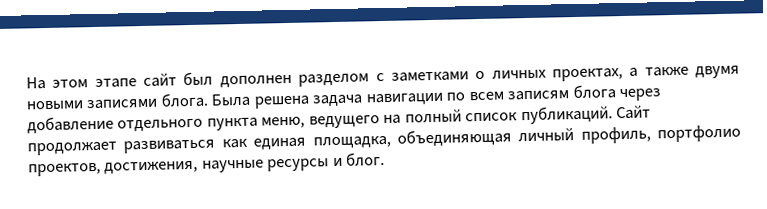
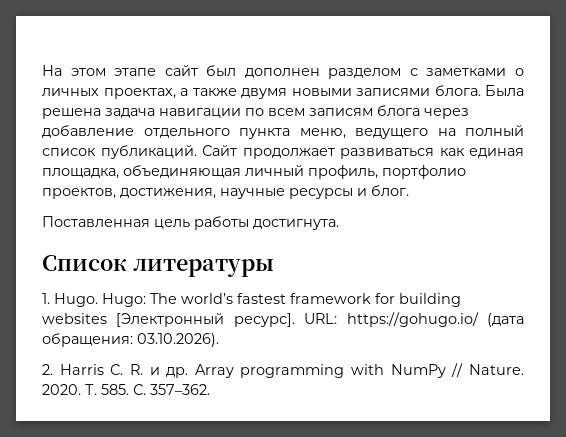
+ Поставленная цель работы достигнута.
+ Список литературы
+ 1. Hugo. Hugo: The world’s fastest framework for building websites [Электронный ресурс]. URL: https://gohugo.io/ (дата обращения: 03.10.2026).
+ 2. Harris C. R. и др. Array programming with NumPy // Nature. 2020. Т. 585. С. 357–362.

